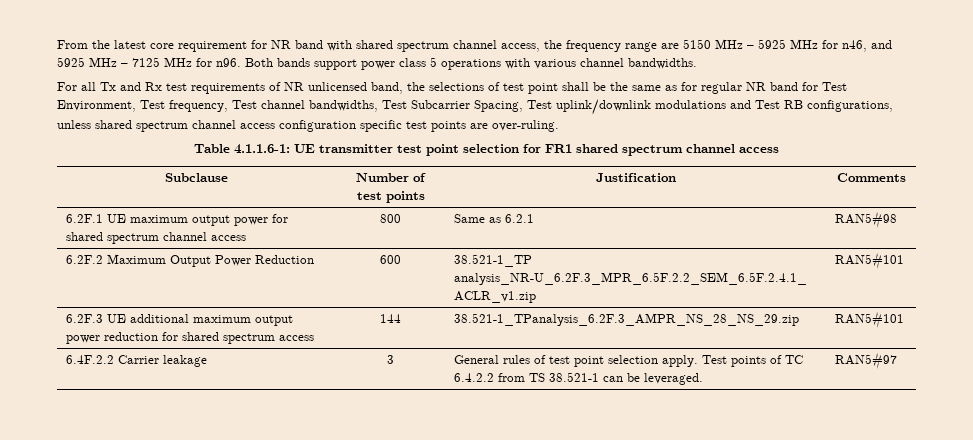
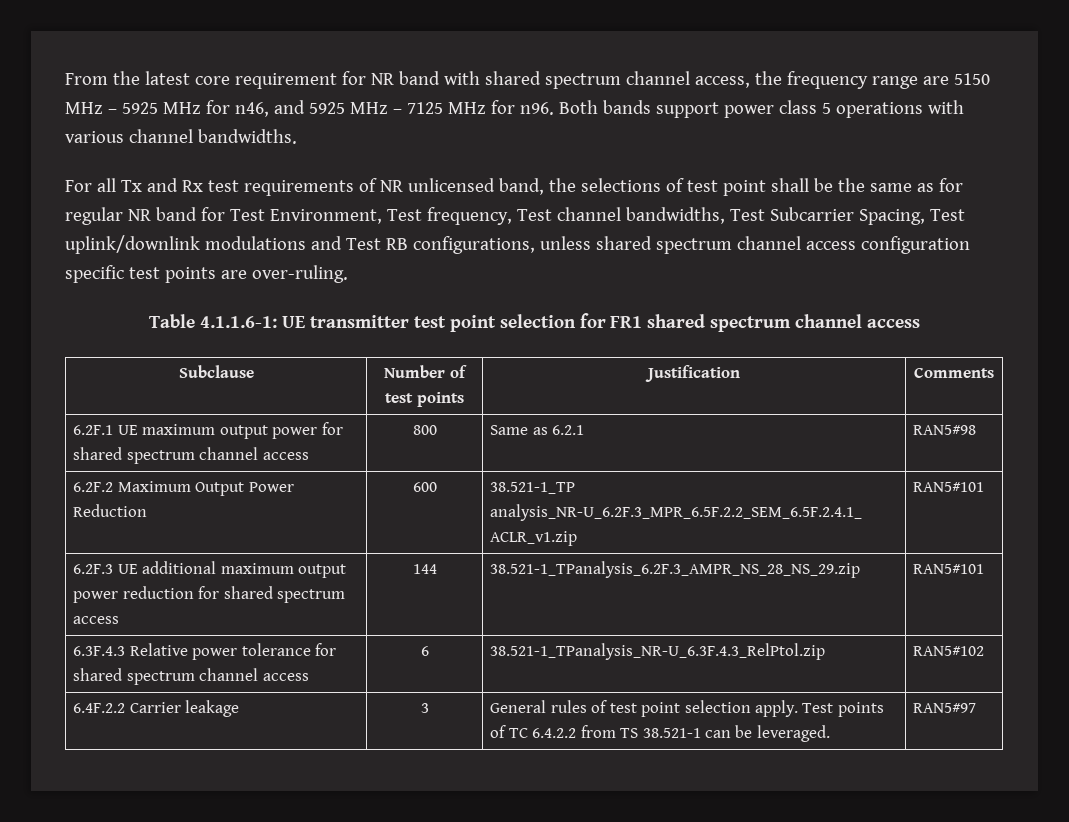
+ 6.3F.4.3 Relative power tolerance for shared spectrum channel access | 6 | 38.521-1_TPanalysis_NR-U_6.3F.4.3_RelPtol.zip | RAN5#102

